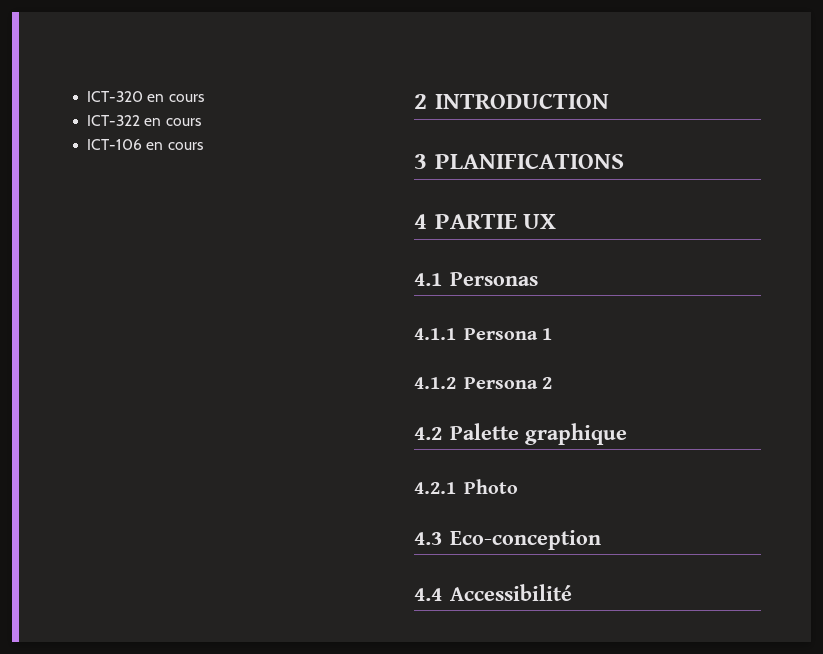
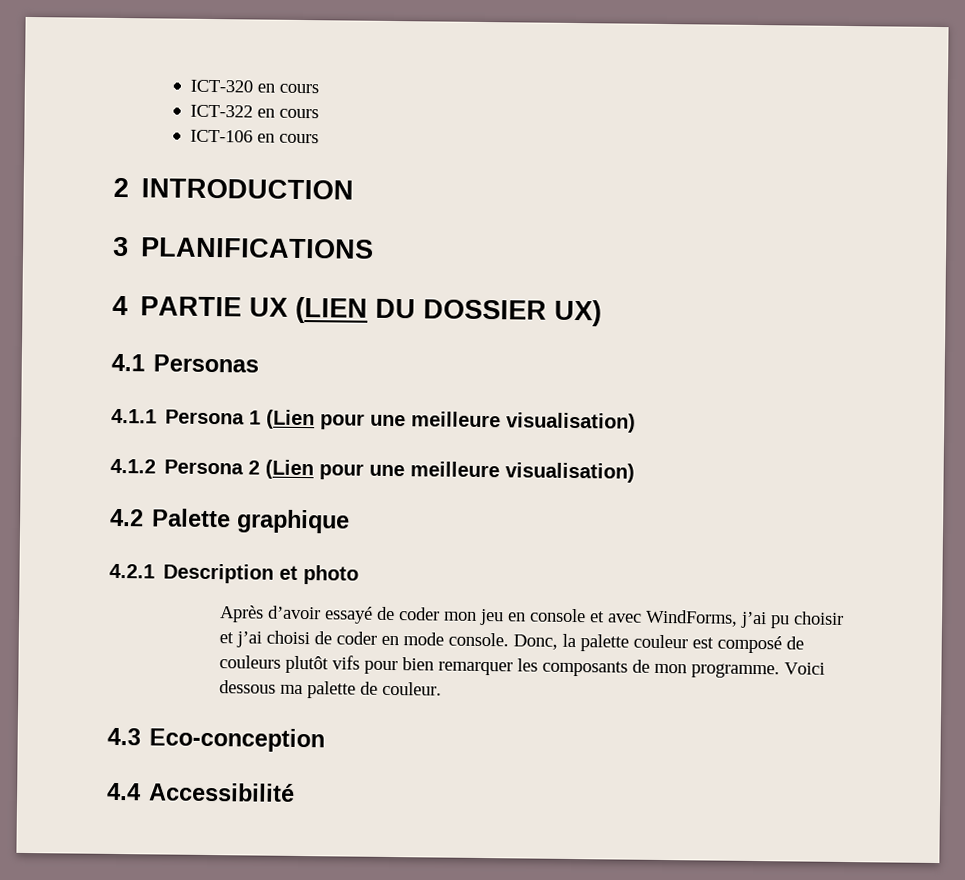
- 4 PARTIE UX
+ 4 PARTIE UX (LIEN DU DOSSIER UX)
- 4.1.1 Persona 1
- 4.1.2 Persona 2
+ 4.1.1 Persona 1 (Lien pour une meilleure visualisation)
+ 4.1.2 Persona 2 (Lien pour une meilleure visualisation)
  4.2 Palette graphique
- 4.2.1 Photo
+ 4.2.1 Description et photo
+ Après d’avoir essayé de coder mon jeu en console et avec WindForms, j’ai pu choisir et j’ai choisi de coder en mode console. Donc, la palette couleur est composé de couleurs plutôt vifs pour bien remarquer les composants de mon programme. Voici dessous ma palette de couleur.

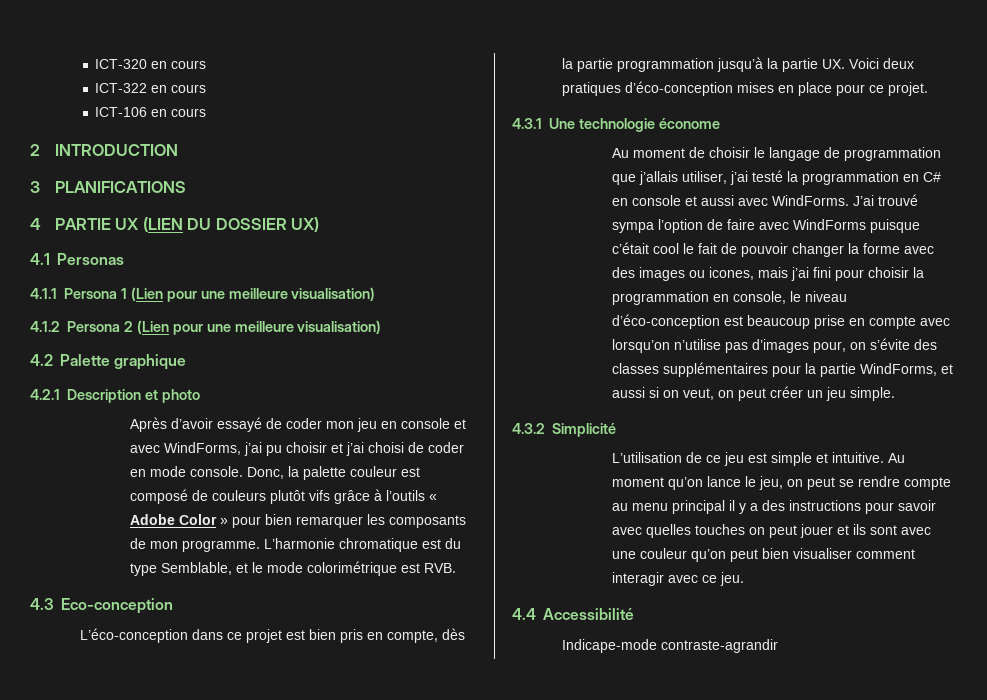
- Donc, la palette couleur est composé de couleurs plutôt vifs pour bien remarquer les composants de mon programme.
+ Donc, la palette couleur est composé de couleurs plutôt vifs grâce à l’outils « Adobe Color » pour bien remarquer les composants de mon programme.
- Voici dessous ma palette de couleur.
+ L’harmonie chromatique est du type Semblable, et le mode colorimétrique est RVB.
  4.3 Eco-conception
+ L’éco-conception dans ce projet est bien pris en compte, dès la partie programmation jusqu’à la partie UX. Voici deux pratiques d’éco-conception mises en place pour ce projet.
+ 4.3.1 Une technologie économe
+ Au moment de choisir le langage de programmation que j’allais utiliser, j’ai testé la programmation en C# en console et aussi avec WindForms. J’ai trouvé sympa l’option de faire avec WindForms puisque c’était cool le fait de pouvoir changer la forme avec des images ou icones, mais j’ai fini pour choisir la programmation en console, le niveau d’éco-conception est beaucoup prise en compte avec lorsqu’on n’utilise pas d’images pour, on s’évite des classes supplémentaires pour la partie WindForms, et aussi si on veut, on peut créer un jeu simple.
+ 4.3.2 Simplicité
+ L’utilisation de ce jeu est simple et intuitive. Au moment qu’on lance le jeu, on peut se rendre compte au menu principal il y a des instructions pour savoir avec quelles touches on peut jouer et ils sont avec une couleur qu’on peut bien visualiser comment interagir avec ce jeu.
+ Indicape-mode contraste-agrandir

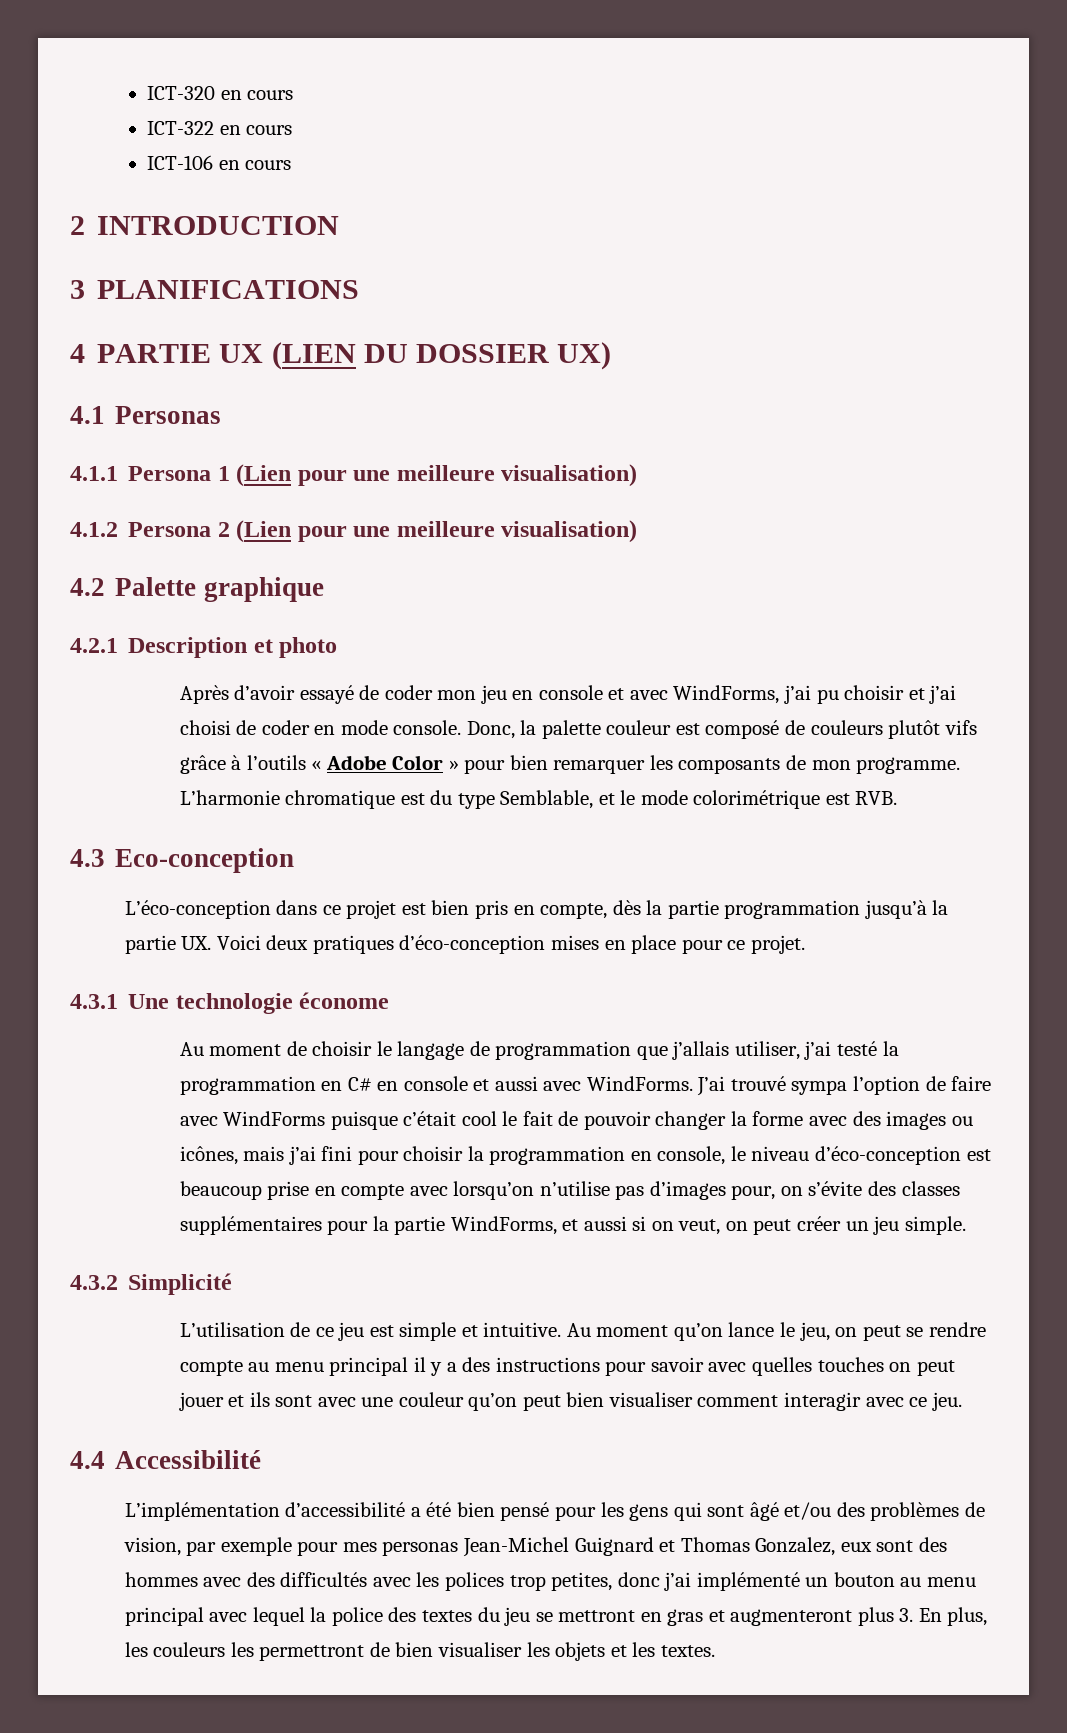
- J’ai trouvé sympa l’option de faire avec WindForms puisque c’était cool le fait de pouvoir changer la forme avec des images ou icones, mais j’ai fini pour choisir la programmation en console, le niveau d’éco-conception est beaucoup prise en compte avec lorsqu’on n’utilise pas d’images pour, on s’évite des classes supplémentaires pour la partie WindForms, et aussi si on veut, on peut créer un jeu simple.
+ J’ai trouvé sympa l’option de faire avec WindForms puisque c’était cool le fait de pouvoir changer la forme avec des images ou icônes, mais j’ai fini pour choisir la programmation en console, le niveau d’éco-conception est beaucoup prise en compte avec lorsqu’on n’utilise pas d’images pour, on s’évite des classes supplémentaires pour la partie WindForms, et aussi si on veut, on peut créer un jeu simple.
- Indicape-mode contraste-agrandir
+ L’implémentation d’accessibilité a été bien pensé pour les gens qui sont âgé et/ou des problèmes de vision, par exemple pour mes personas Jean-Michel Guignard et Thomas Gonzalez, eux sont des hommes avec des difficultés avec les polices trop petites, donc j’ai implémenté un bouton au menu principal avec lequel la police des textes du jeu se mettront en gras et augmenteront plus 3. En plus, les couleurs les permettront de bien visualiser les objets et les textes.

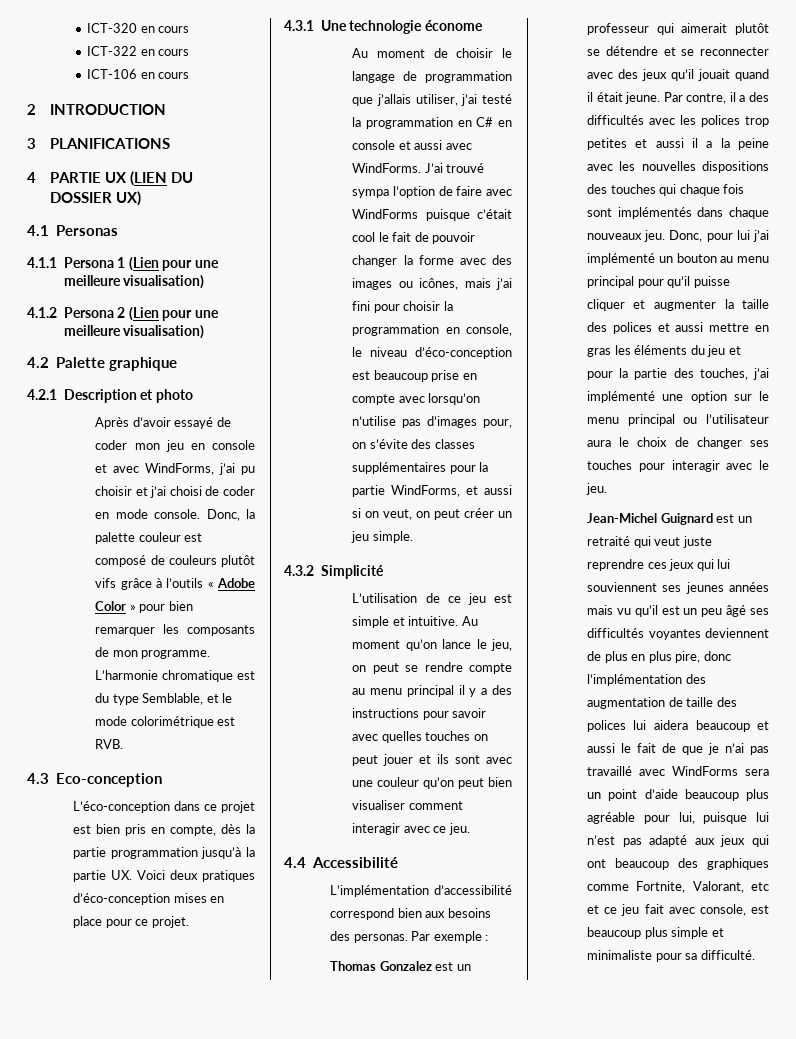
- L’implémentation d’accessibilité a été bien pensé pour les gens qui sont âgé et/ou des problèmes de vision, par exemple pour mes personas Jean-Michel Guignard et Thomas Gonzalez, eux sont des hommes avec des difficultés avec les polices trop petites, donc j’ai implémenté un bouton au menu principal avec lequel la police des textes du jeu se mettront en gras et augmenteront plus 3. En plus, les couleurs les permettront de bien visualiser les objets et les textes.
+ L’implémentation d’accessibilité correspond bien aux besoins des personas. Par exemple :
+ Thomas Gonzalez est un professeur qui aimerait plutôt se détendre et se reconnecter avec des jeux qu’il jouait quand il était jeune. Par contre, il a des difficultés avec les polices trop petites et aussi il a la peine avec les nouvelles dispositions des touches qui chaque fois sont implémentés dans chaque nouveaux jeu. Donc, pour lui j’ai implémenté un bouton au menu principal pour qu’il puisse cliquer et augmenter la taille des polices et aussi mettre en gras les éléments du jeu et pour la partie des touches, j’ai implémenté une option sur le menu principal ou l’utilisateur aura le choix de changer ses touches pour interagir avec le jeu.
+ Jean-Michel Guignard est un retraité qui veut juste reprendre ces jeux qui lui souviennent ses jeunes années mais vu qu’il est un peu âgé ses difficultés voyantes deviennent de plus en plus pire, donc l’implémentation des augmentation de taille des polices lui aidera beaucoup et aussi le fait de que je n’ai pas travaillé avec WindForms sera un point d’aide beaucoup plus agréable pour lui, puisque lui n’est pas adapté aux jeux qui ont beaucoup des graphiques comme Fortnite, Valorant, etc et ce jeu fait avec console, est beaucoup plus simple et minimaliste pour sa difficulté.

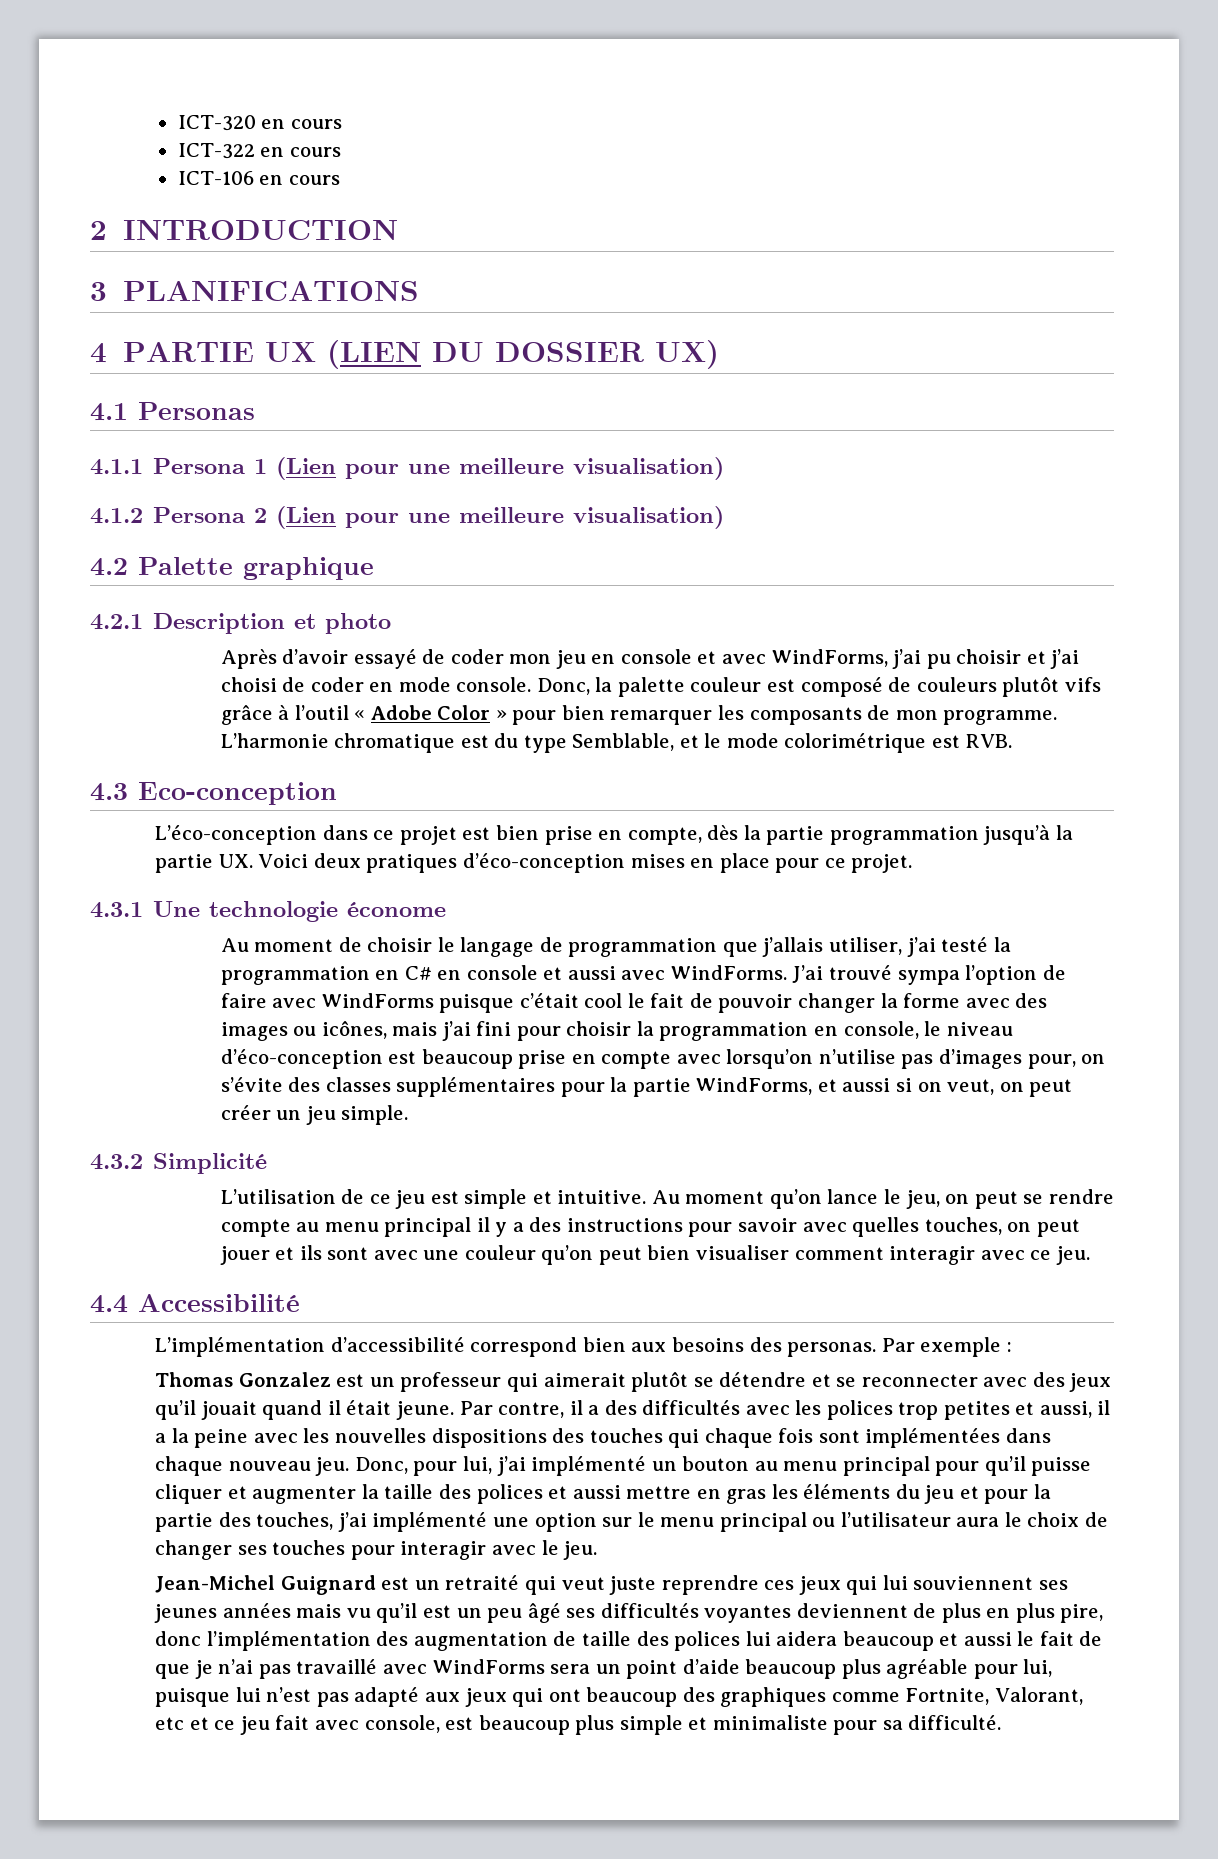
- Donc, la palette couleur est composé de couleurs plutôt vifs grâce à l’outils « Adobe Color » pour bien remarquer les composants de mon programme.
+ Donc, la palette couleur est composé de couleurs plutôt vifs grâce à l’outil « Adobe Color » pour bien remarquer les composants de mon programme.
- L’éco-conception dans ce projet est bien pris en compte, dès la partie programmation jusqu’à la partie UX. Voici deux pratiques d’éco-conception mises en place pour ce projet.
+ L’éco-conception dans ce projet est bien prise en compte, dès la partie programmation jusqu’à la partie UX. Voici deux pratiques d’éco-conception mises en place pour ce projet.
- Au moment qu’on lance le jeu, on peut se rendre compte au menu principal il y a des instructions pour savoir avec quelles touches on peut jouer et ils sont avec une couleur qu’on peut bien visualiser comment interagir avec ce jeu.
+ Au moment qu’on lance le jeu, on peut se rendre compte au menu principal il y a des instructions pour savoir avec quelles touches, on peut jouer et ils sont avec une couleur qu’on peut bien visualiser comment interagir avec ce jeu.
- Par contre, il a des difficultés avec les polices trop petites et aussi il a la peine avec les nouvelles dispositions des touches qui chaque fois sont implémentés dans chaque nouveaux jeu.
+ Par contre, il a des difficultés avec les polices trop petites et aussi, il a la peine avec les nouvelles dispositions des touches qui chaque fois sont implémentées dans chaque nouveau jeu.
- Donc, pour lui j’ai implémenté un bouton au menu principal pour qu’il puisse cliquer et augmenter la taille des polices et aussi mettre en gras les éléments du jeu et pour la partie des touches, j’ai implémenté une option sur le menu principal ou l’utilisateur aura le choix de changer ses touches pour interagir avec le jeu.
+ Donc, pour lui, j’ai implémenté un bouton au menu principal pour qu’il puisse cliquer et augmenter la taille des polices et aussi mettre en gras les éléments du jeu et pour la partie des touches, j’ai implémenté une option sur le menu principal ou l’utilisateur aura le choix de changer ses touches pour interagir avec le jeu.

